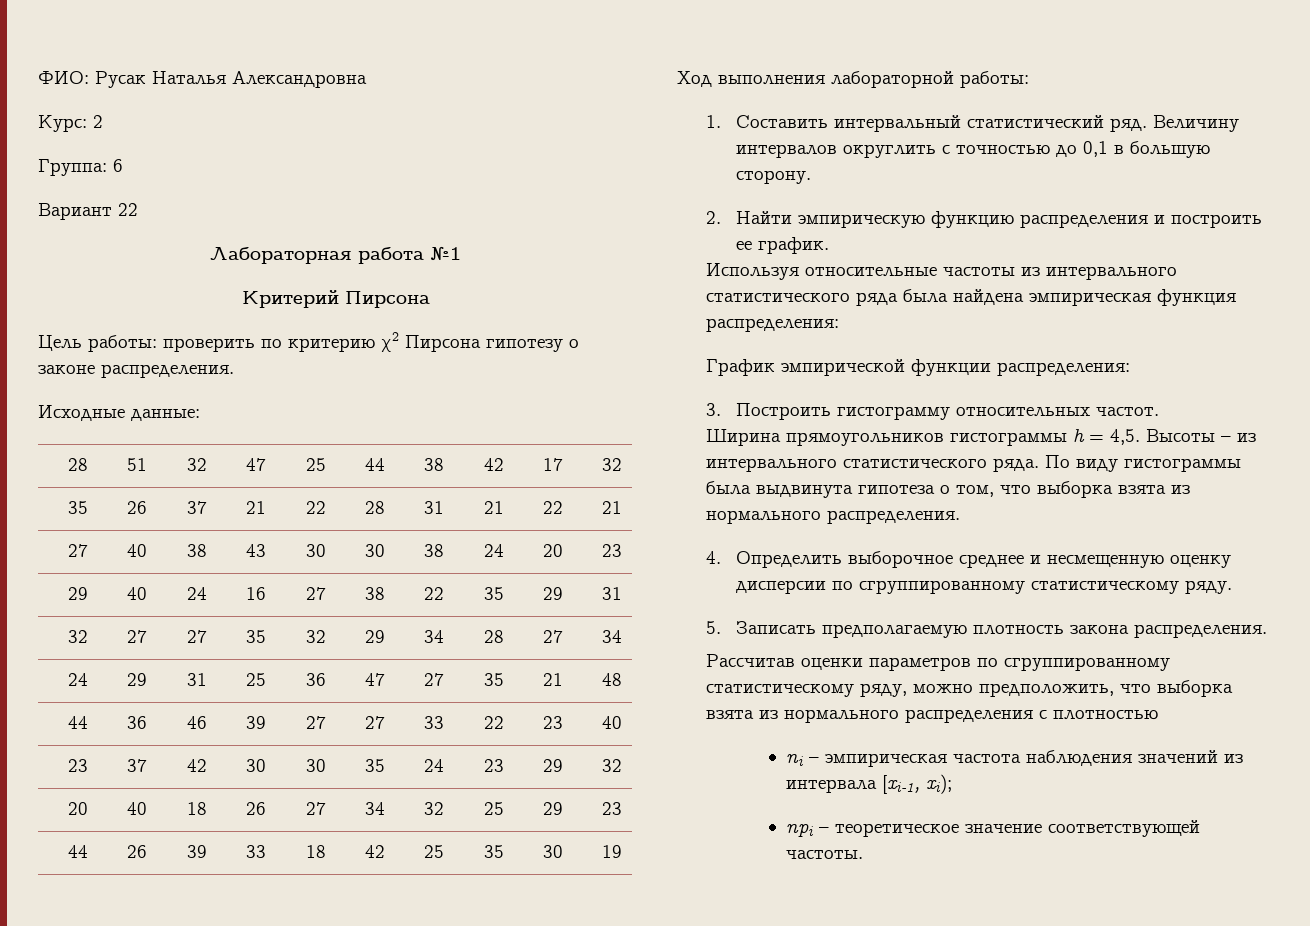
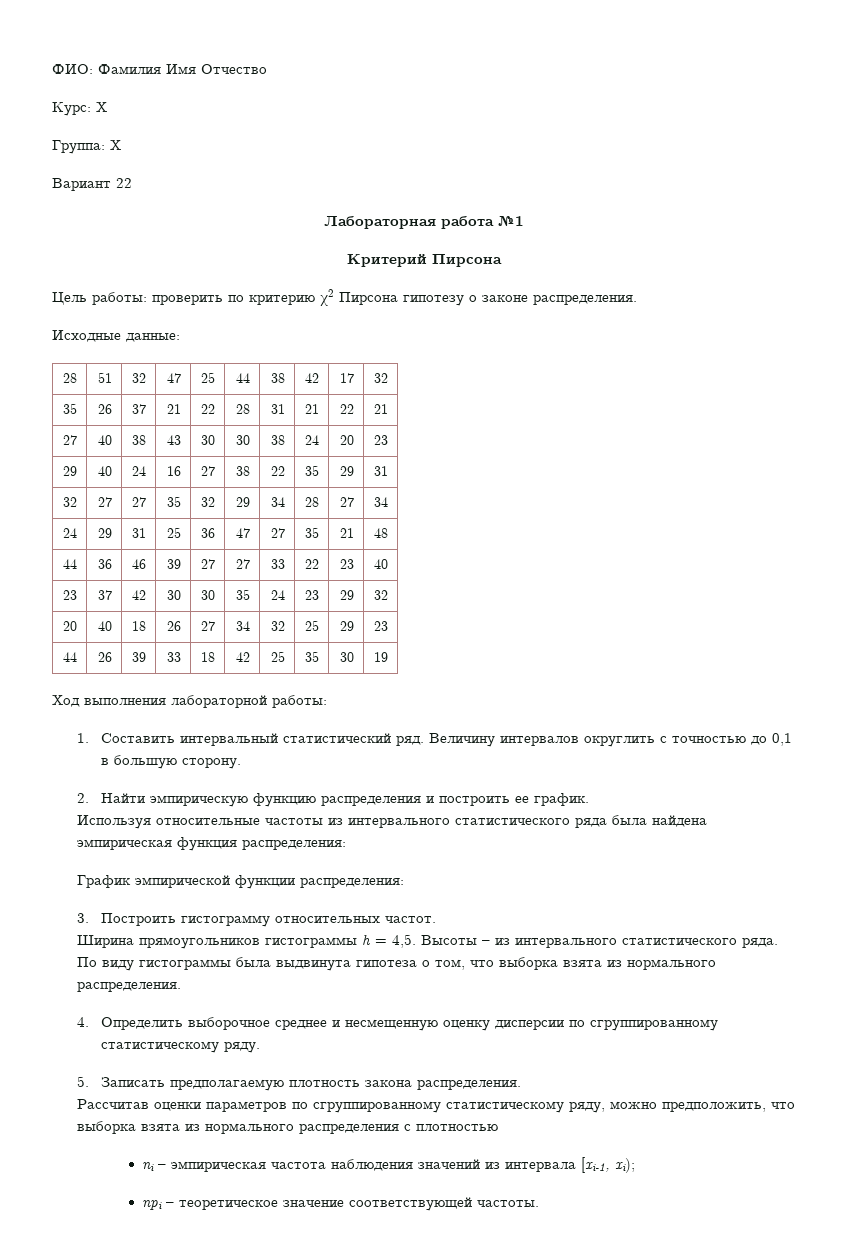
- ФИО: Русак Наталья Александровна
+ ФИО: Фамилия Имя Отчество
- Курс: 2
+ Курс: X
- Группа: 6
+ Группа: X

